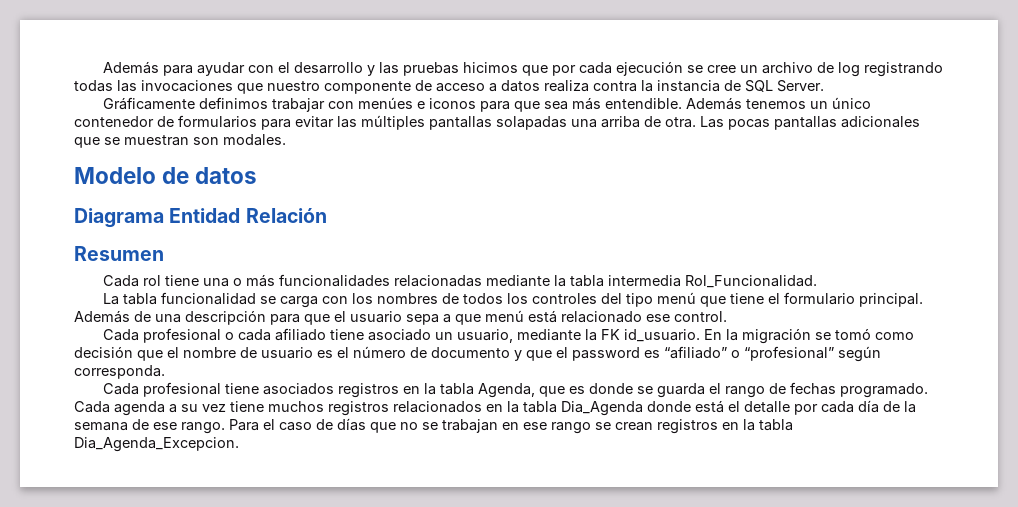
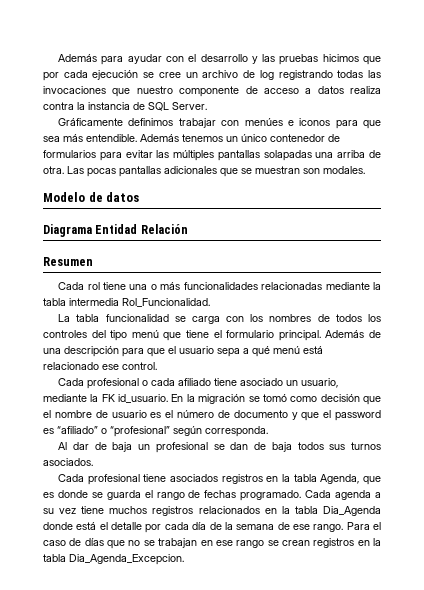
- Además de una descripción para que el usuario sepa a que menú está relacionado ese control.
+ Además de una descripción para que el usuario sepa a qué menú está relacionado ese control.
+ Al dar de baja un profesional se dan de baja todos sus turnos asociados.

